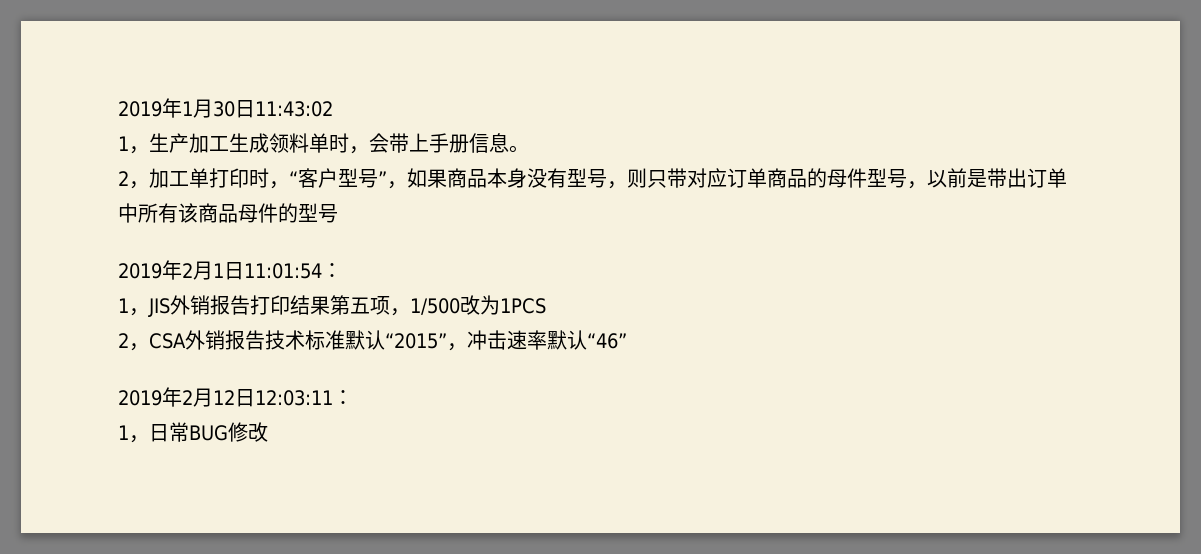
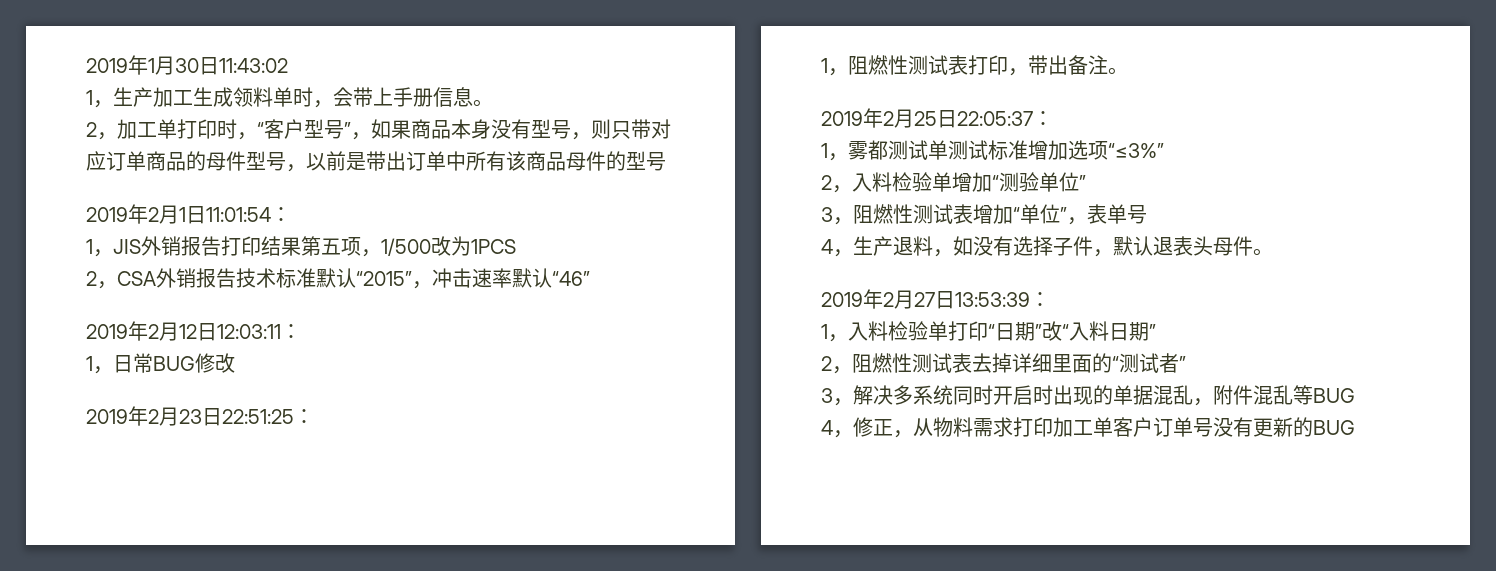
+ 2019年2月23日22:51:25：
+ 1，阻燃性测试表打印，带出备注。
+ 2019年2月25日22:05:37：
+ 1，雾都测试单测试标准增加选项“≤3%”
+ 2，入料检验单增加“测验单位”
+ 3，阻燃性测试表增加“单位”，表单号
+ 4，生产退料，如没有选择子件，默认退表头母件。
+ 2019年2月27日13:53:39：
+ 1，入料检验单打印“日期”改“入料日期”
+ 2，阻燃性测试表去掉详细里面的“测试者”
+ 3，解决多系统同时开启时出现的单据混乱，附件混乱等BUG
+ 4，修正，从物料需求打印加工单客户订单号没有更新的BUG

